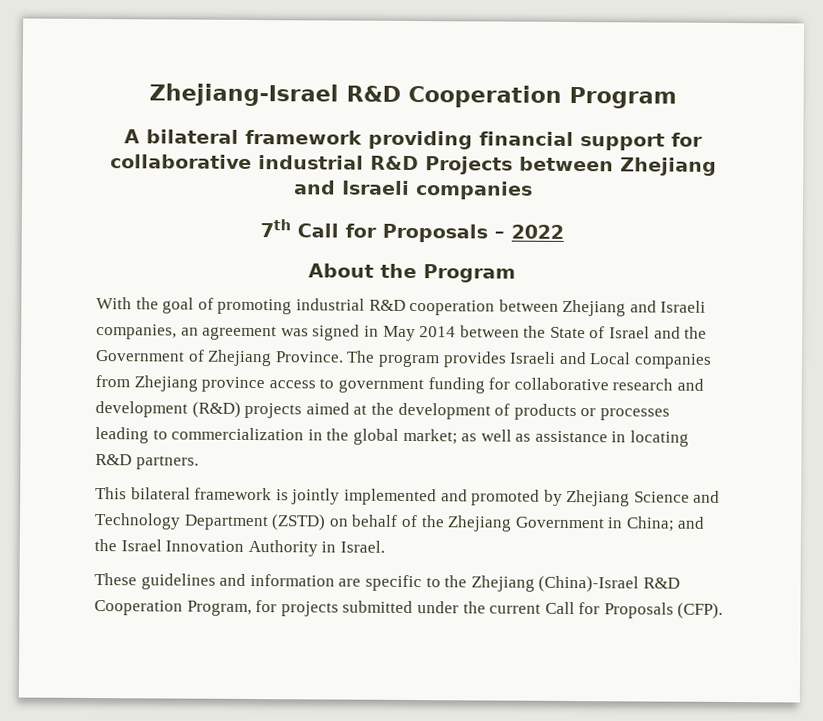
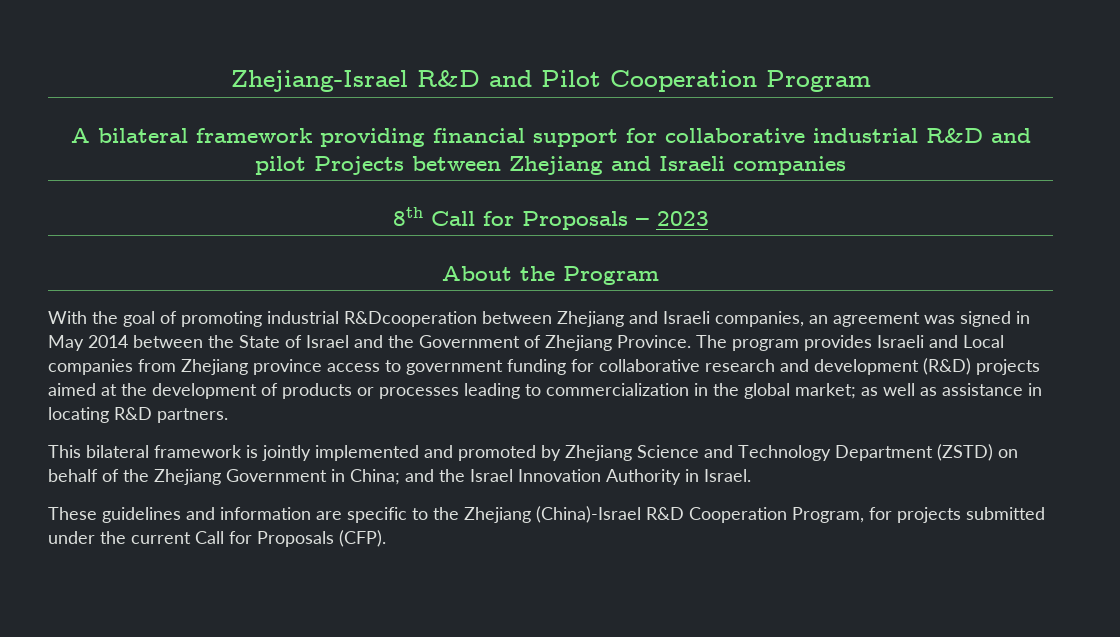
- Zhejiang-Israel R&D Cooperation Program
+ Zhejiang-Israel R&D and Pilot Cooperation Program
- A bilateral framework providing financial support for collaborative industrial R&D Projects between Zhejiang and Israeli companies
+ A bilateral framework providing financial support for collaborative industrial R&D and pilot Projects between Zhejiang and Israeli companies
- 7th Call for Proposals – 2022
+ 8th Call for Proposals – 2023
- With the goal of promoting industrial R&D cooperation between Zhejiang and Israeli companies, an agreement was signed in May 2014 between the State of Israel and the Government of Zhejiang Province.
+ With the goal of promoting industrial R&Dcooperation between Zhejiang and Israeli companies, an agreement was signed in May 2014 between the State of Israel and the Government of Zhejiang Province.

